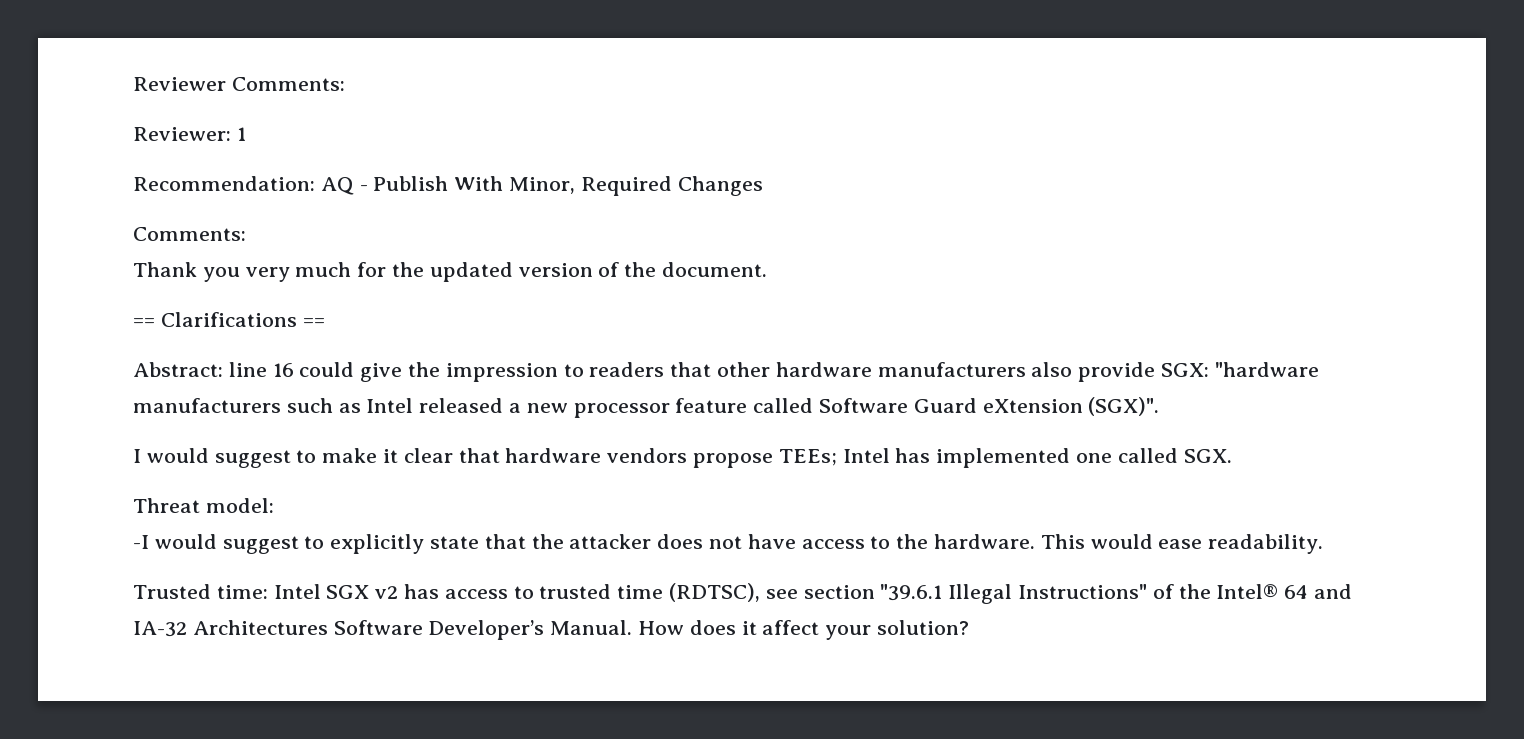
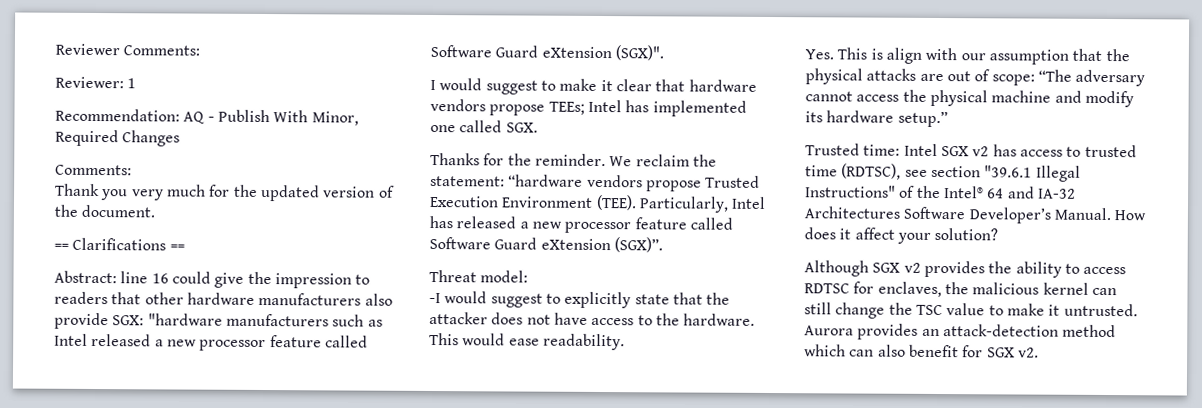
+ Thanks for the reminder. We reclaim the statement: “hardware vendors propose Trusted Execution Environment (TEE). Particularly, Intel has released a new processor feature called Software Guard eXtension (SGX)”.
+ Yes. This is align with our assumption that the physical attacks are out of scope: “The adversary cannot access the physical machine and modify its hardware setup.”
+ Although SGX v2 provides the ability to access RDTSC for enclaves, the malicious kernel can still change the TSC value to make it untrusted. Aurora provides an attack-detection method which can also benefit for SGX v2.

